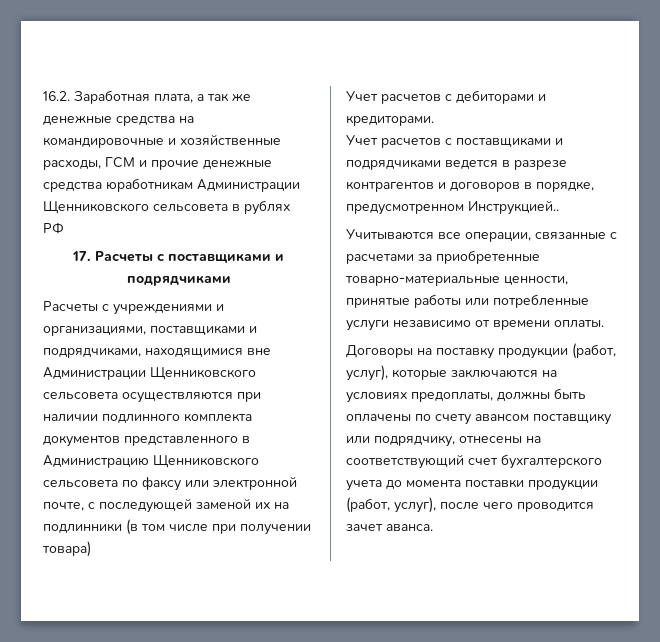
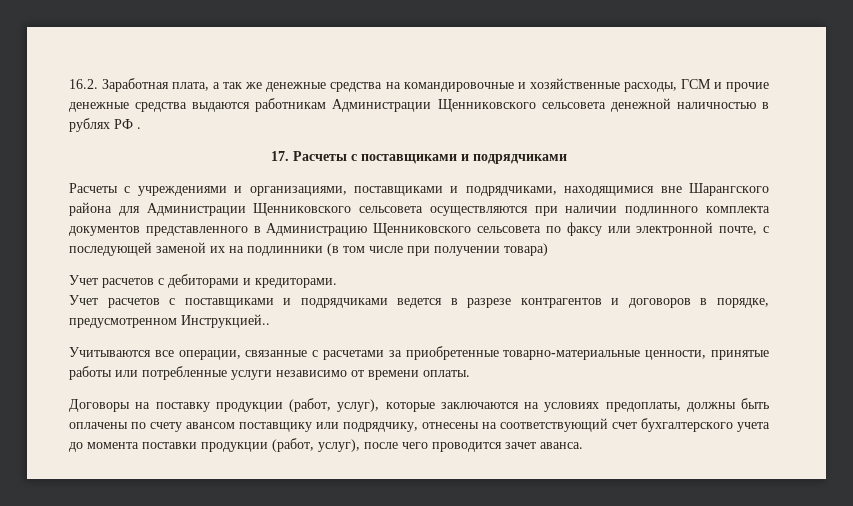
- 16.2. Заработная плата, а так же денежные средства на командировочные и хозяйственные расходы, ГСМ и прочие денежные средства юработникам Администрации Щенниковского сельсовета в рублях РФ
+ 16.2. Заработная плата, а так же денежные средства на командировочные и хозяйственные расходы, ГСМ и прочие денежные средства выдаются работникам Администрации Щенниковского сельсовета денежной наличностью в рублях РФ .
- Расчеты с учреждениями и организациями, поставщиками и подрядчиками, находящимися вне Администрации Щенниковского сельсовета осуществляются при наличии подлинного комплекта документов представленного в Администрацию Щенниковского сельсовета по факсу или электронной почте, с последующей заменой их на подлинники (в том числе при получении товара)
+ Расчеты с учреждениями и организациями, поставщиками и подрядчиками, находящимися вне Шарангского района для Администрации Щенниковского сельсовета осуществляются при наличии подлинного комплекта документов представленного в Администрацию Щенниковского сельсовета по факсу или электронной почте, с последующей заменой их на подлинники (в том числе при получении товара)

